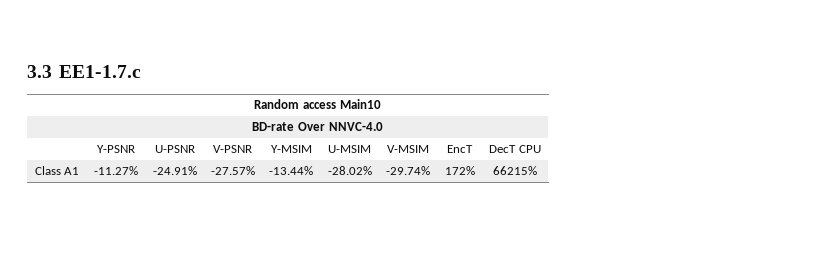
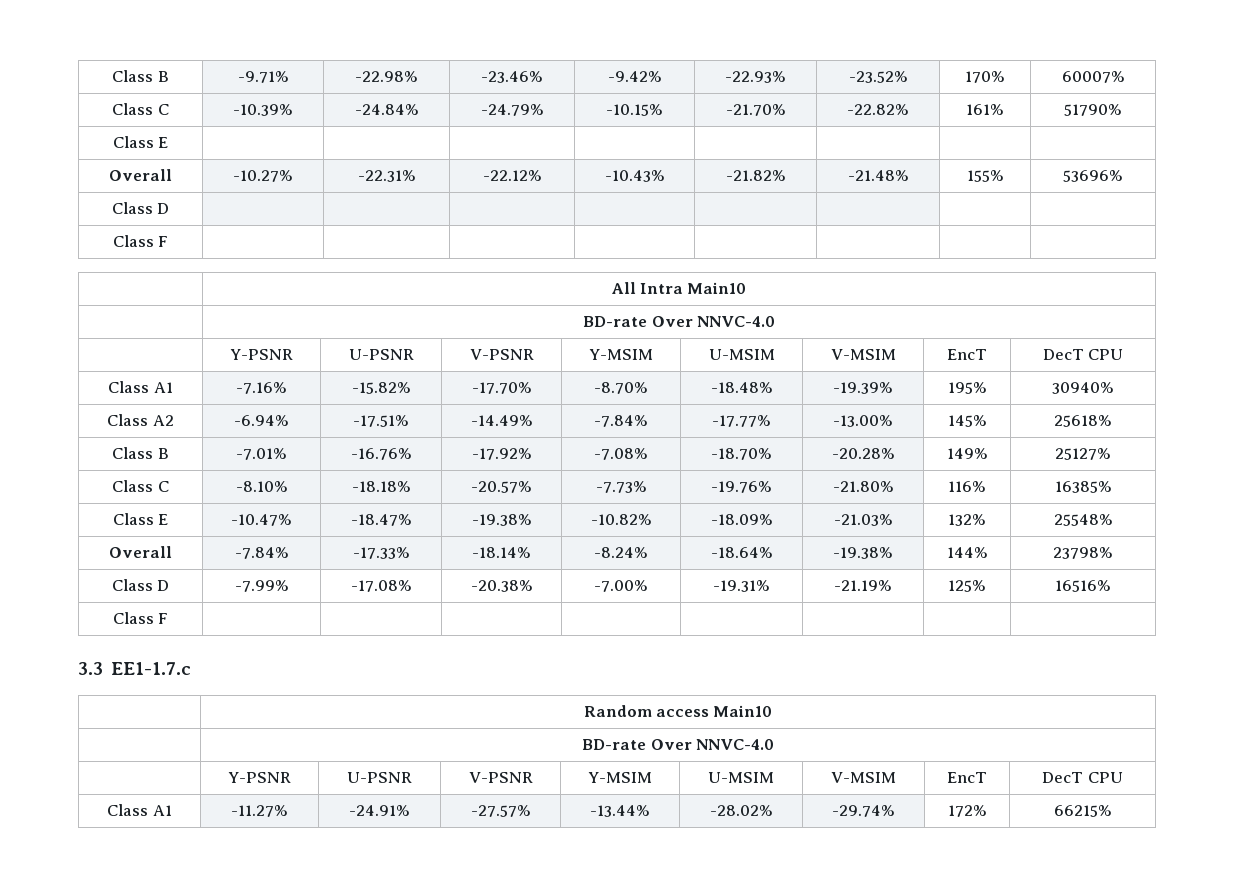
+ Class B | -9.71% | -22.98% | -23.46% | -9.42% | -22.93% | -23.52% | 170% | 60007%
+ Class C | -10.39% | -24.84% | -24.79% | -10.15% | -21.70% | -22.82% | 161% | 51790%
+ Class E | | | | | | | |
+ Overall | -10.27% | -22.31% | -22.12% | -10.43% | -21.82% | -21.48% | 155% | 53696%
+ Class D | | | | | | | |
+ Class F | | | | | | | |
+ | All Intra Main10
+ | BD-rate Over NNVC-4.0
+ | Y-PSNR | U-PSNR | V-PSNR | Y-MSIM | U-MSIM | V-MSIM | EncT | DecT CPU
+ Class A1 | -7.16% | -15.82% | -17.70% | -8.70% | -18.48% | -19.39% | 195% | 30940%
+ Class A2 | -6.94% | -17.51% | -14.49% | -7.84% | -17.77% | -13.00% | 145% | 25618%
+ Class B | -7.01% | -16.76% | -17.92% | -7.08% | -18.70% | -20.28% | 149% | 25127%
+ Class C | -8.10% | -18.18% | -20.57% | -7.73% | -19.76% | -21.80% | 116% | 16385%
+ Class E | -10.47% | -18.47% | -19.38% | -10.82% | -18.09% | -21.03% | 132% | 25548%
+ Overall | -7.84% | -17.33% | -18.14% | -8.24% | -18.64% | -19.38% | 144% | 23798%
+ Class D | -7.99% | -17.08% | -20.38% | -7.00% | -19.31% | -21.19% | 125% | 16516%
+ Class F | | | | | | | |

